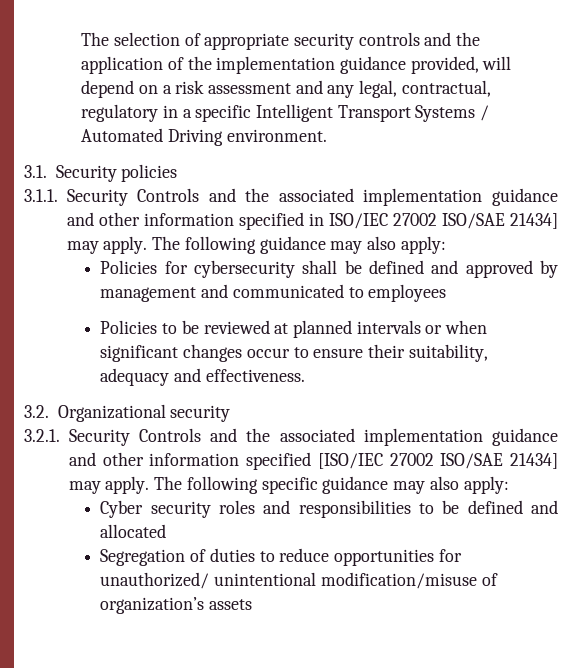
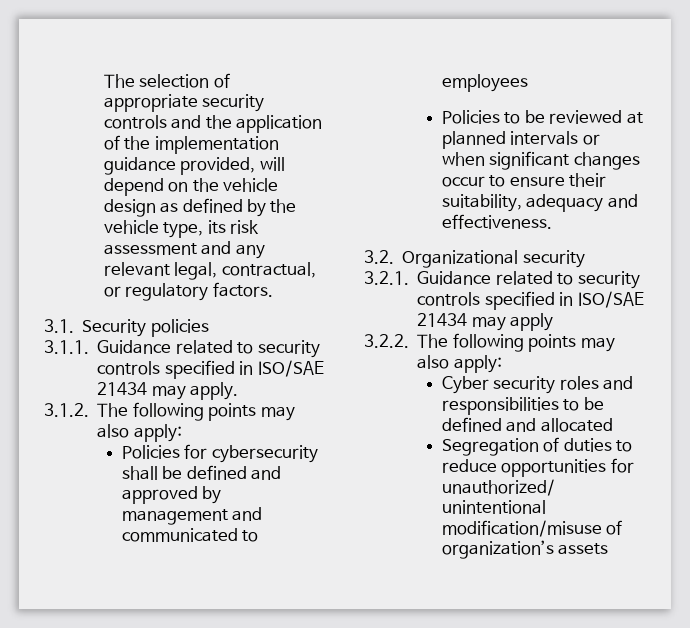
- The selection of appropriate security controls and the application of the implementation guidance provided, will depend on a risk assessment and any legal, contractual, regulatory in a specific Intelligent Transport Systems / Automated Driving environment.
+ The selection of appropriate security controls and the application of the implementation guidance provided, will depend on the vehicle design as defined by the vehicle type, its risk assessment and any relevant legal, contractual, or regulatory factors.
  3.1. Security policies
- 3.1.1. Security Controls and the associated implementation guidance and other information specified in ISO/IEC 27002 ISO/SAE 21434] may apply. The following guidance may also apply:
+ 3.1.1. Guidance related to security controls specified in ISO/SAE 21434 may apply.
+ 3.1.2. The following points may also apply:
- 3.2.1. Security Controls and the associated implementation guidance and other information specified [ISO/IEC 27002 ISO/SAE 21434] may apply. The following specific guidance may also apply:
+ 3.2.1. Guidance related to security controls specified in ISO/SAE 21434 may apply
+ 3.2.2. The following points may also apply:

